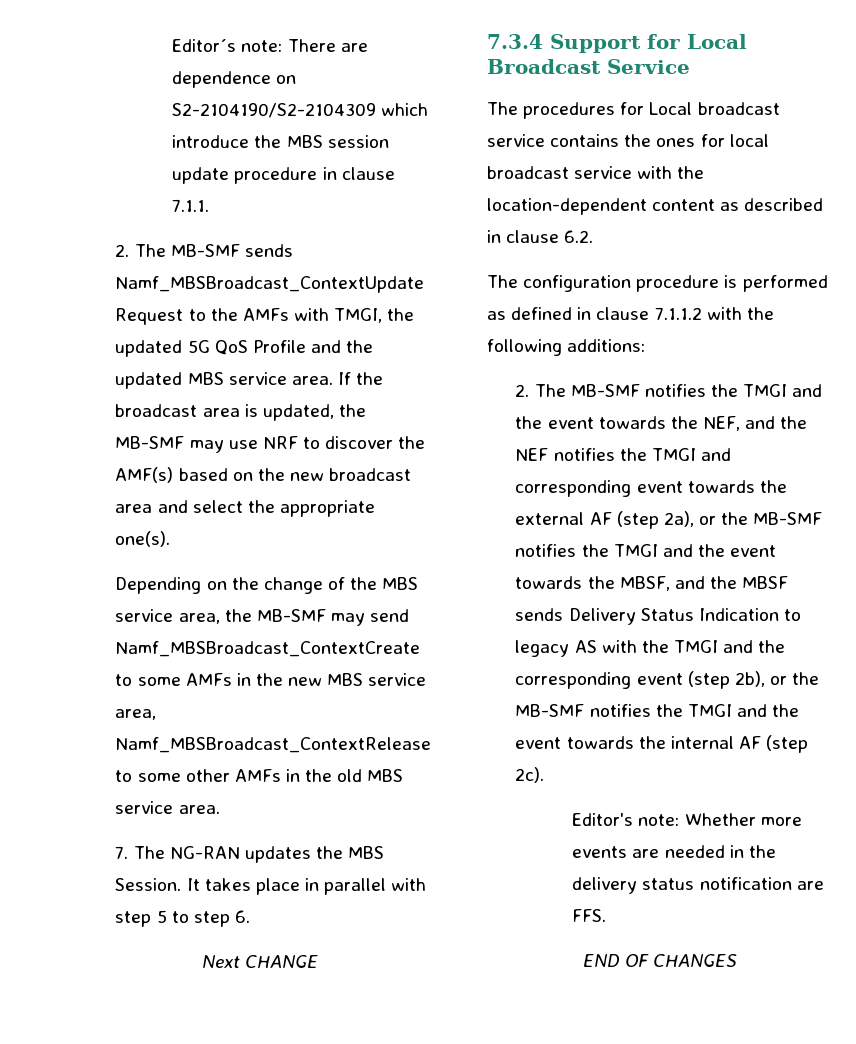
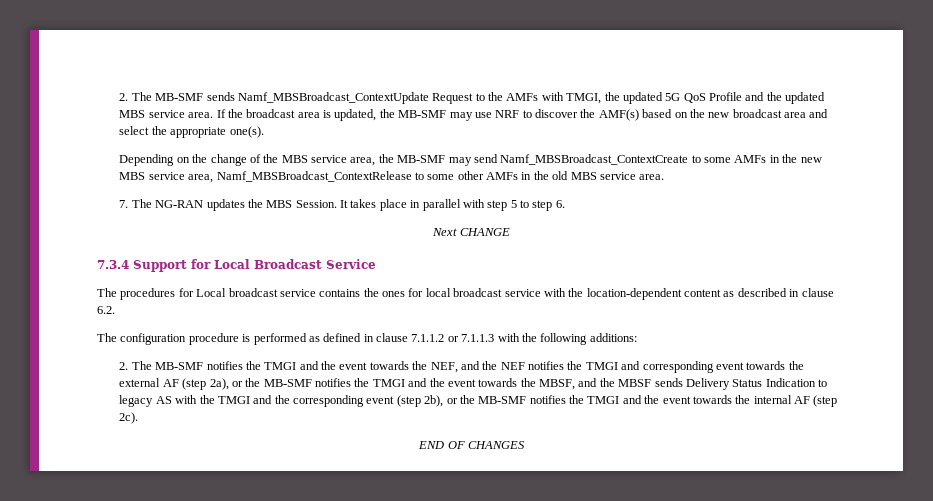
- Editor´s note: There are dependence on S2-2104190/S2-2104309 which introduce the MBS session update procedure in clause 7.1.1.
- The configuration procedure is performed as defined in clause 7.1.1.2 with the following additions:
+ The configuration procedure is performed as defined in clause 7.1.1.2 or 7.1.1.3 with the following additions:
- Editor's note: Whether more events are needed in the delivery status notification are FFS.

